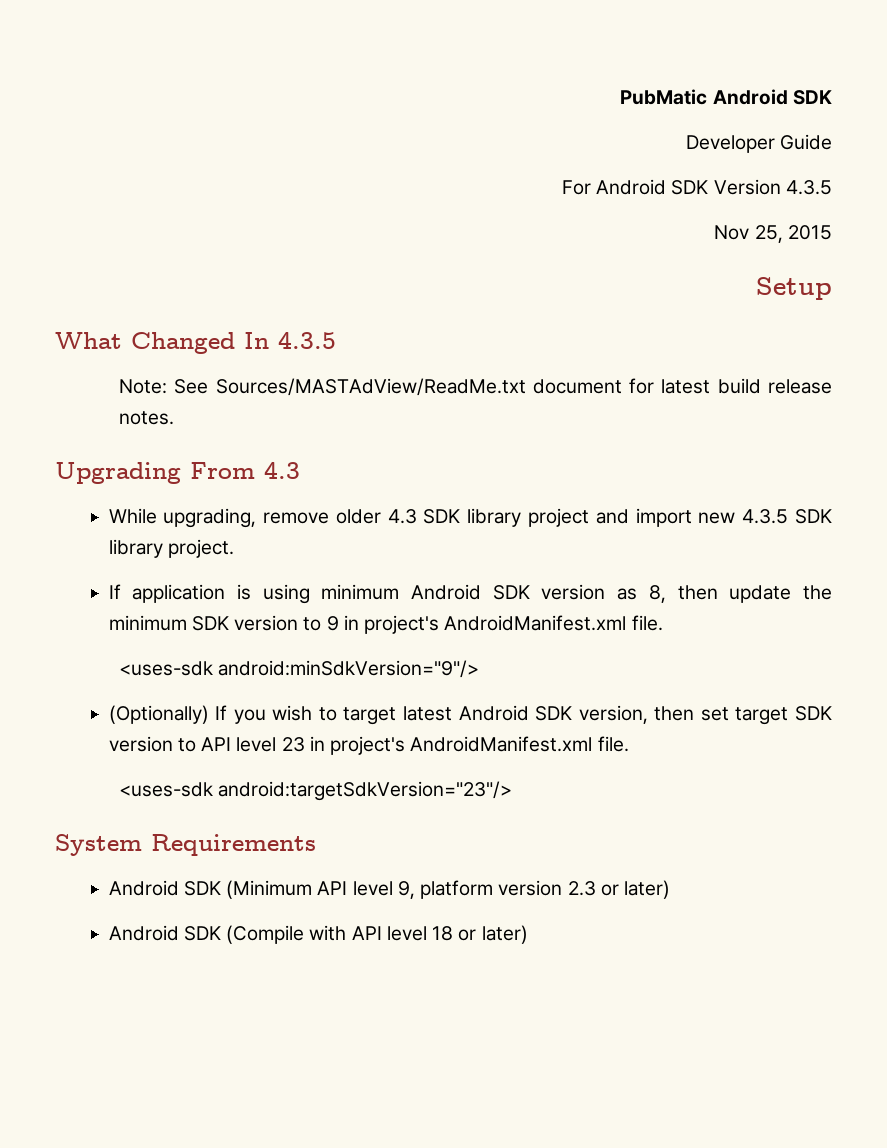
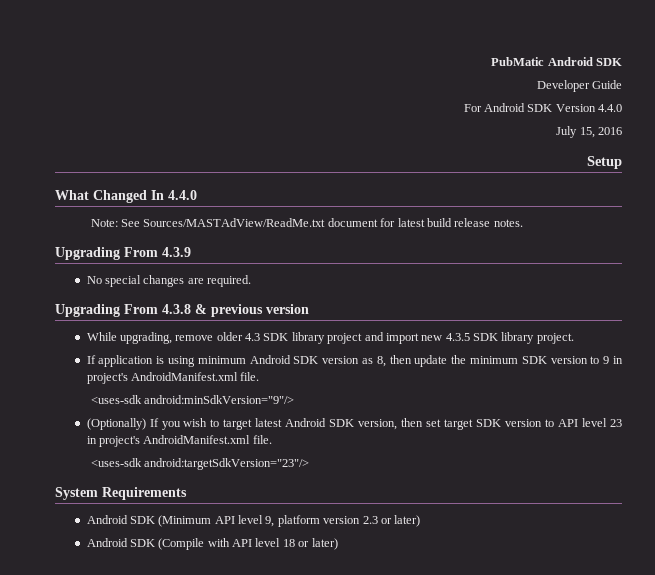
- For Android SDK Version 4.3.5
- Nov 25, 2015
+ For Android SDK Version 4.4.0
+ July 15, 2016
- What Changed In 4.3.5
+ What Changed In 4.4.0
- Upgrading From 4.3
+ Upgrading From 4.3.9
+ No special changes are required.
+ Upgrading From 4.3.8 & previous version

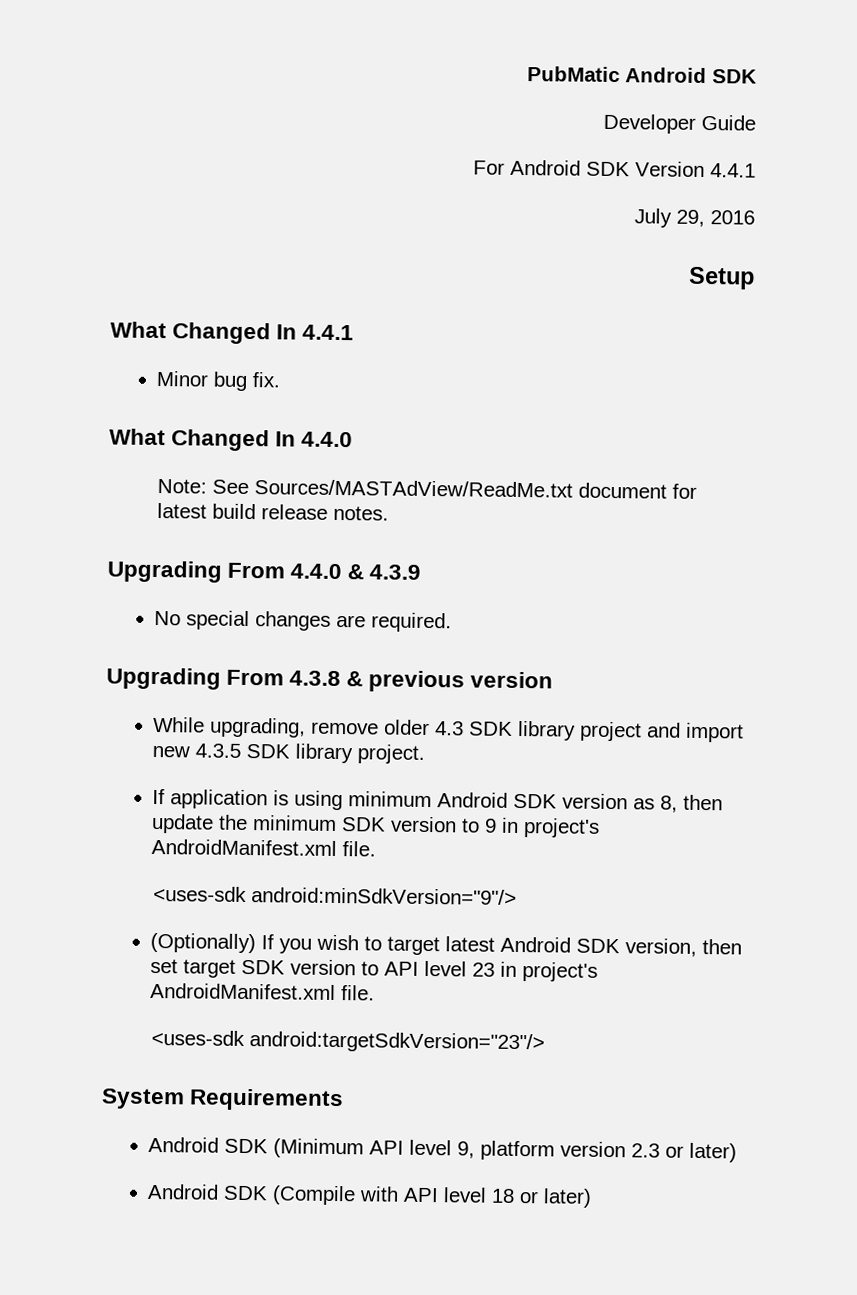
- For Android SDK Version 4.4.0
+ For Android SDK Version 4.4.1
- July 15, 2016
+ July 29, 2016
+ What Changed In 4.4.1
+ Minor bug fix.
- Upgrading From 4.3.9
+ Upgrading From 4.4.0 & 4.3.9

